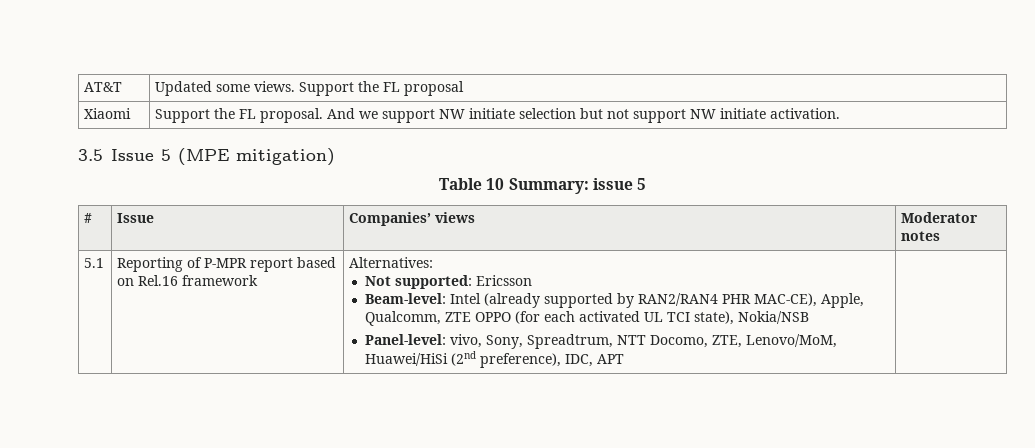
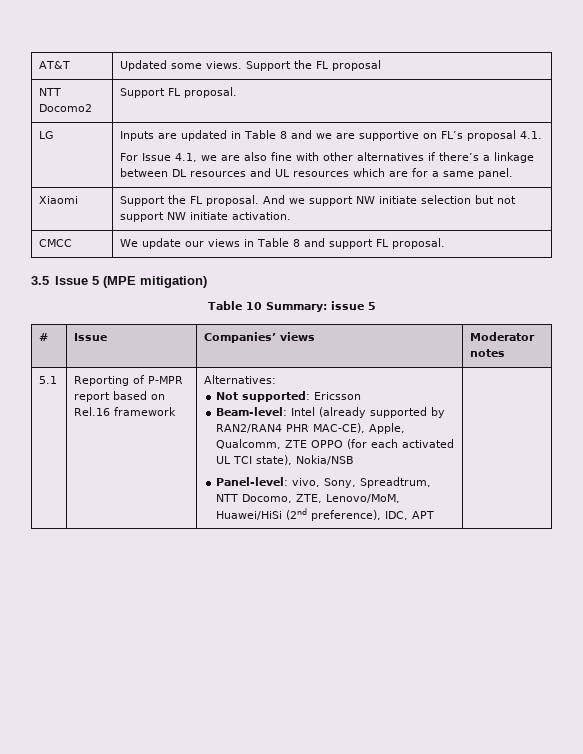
+ NTT Docomo2 | Support FL proposal.
+ LG | Inputs are updated in Table 8 and we are supportive on FL’s proposal 4.1.
+ For Issue 4.1, we are also fine with other alternatives if there’s a linkage between DL resources and UL resources which are for a same panel.
+ CMCC | We update our views in Table 8 and support FL proposal.

